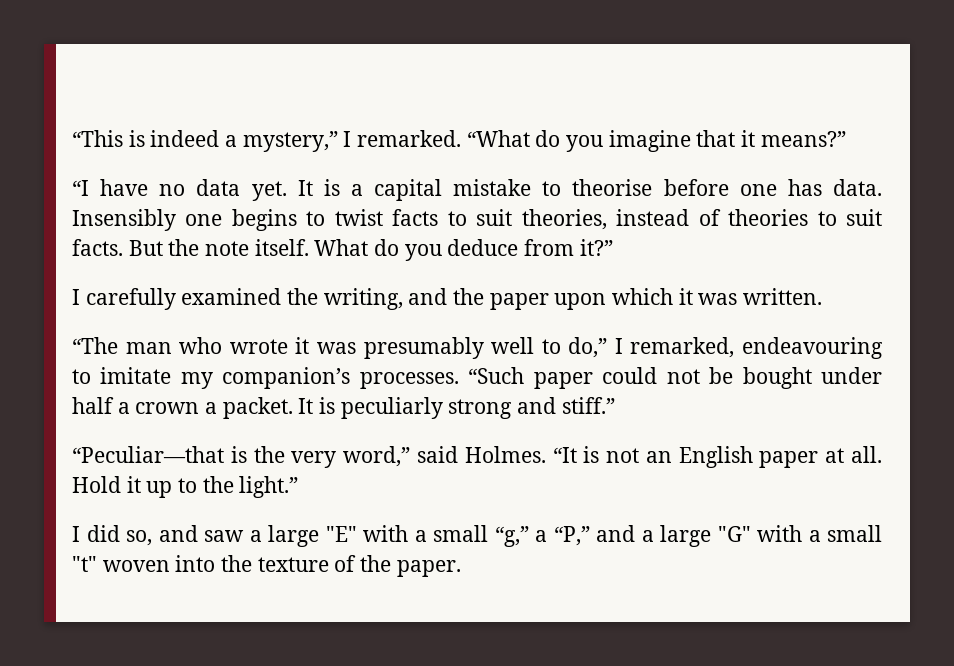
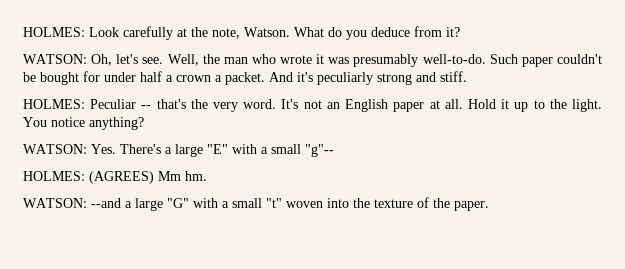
- “This is indeed a mystery,” I remarked. “What do you imagine that it means?”
- “I have no data yet. It is a capital mistake to theorise before one has data. Insensibly one begins to twist facts to suit theories, instead of theories to suit facts. But the note itself.
+ HOLMES: Look carefully at the note, Watson.
- What do you deduce from it?”
- I carefully examined the writing, and the paper upon which it was written.
- “The man who wrote it was presumably well to do,” I remarked, endeavouring to imitate my companion’s processes. “Such paper could not be bought under half a crown a packet.
+ What do you deduce from it?
+ WATSON: Oh, let's see. Well, the man who wrote it was presumably well-to-do. Such paper couldn't be bought for under half a crown a packet.
- It is peculiarly strong and stiff.”
- “Peculiar—that is the very word,” said Holmes. “It is not an English paper at all.
+ And it's peculiarly strong and stiff.
+ HOLMES: Peculiar -- that's the very word. It's not an English paper at all.
- Hold it up to the light.”
- I did so, and saw a large "E" with a small “g,” a “P,” and a large "G" with a small "t" woven into the texture of the paper.
+ Hold it up to the light. You notice anything?
+ WATSON: Yes. There's a large "E" with a small "g"--
+ HOLMES: (AGREES) Mm hm.
+ WATSON: --and a large "G" with a small "t" woven into the texture of the paper.

